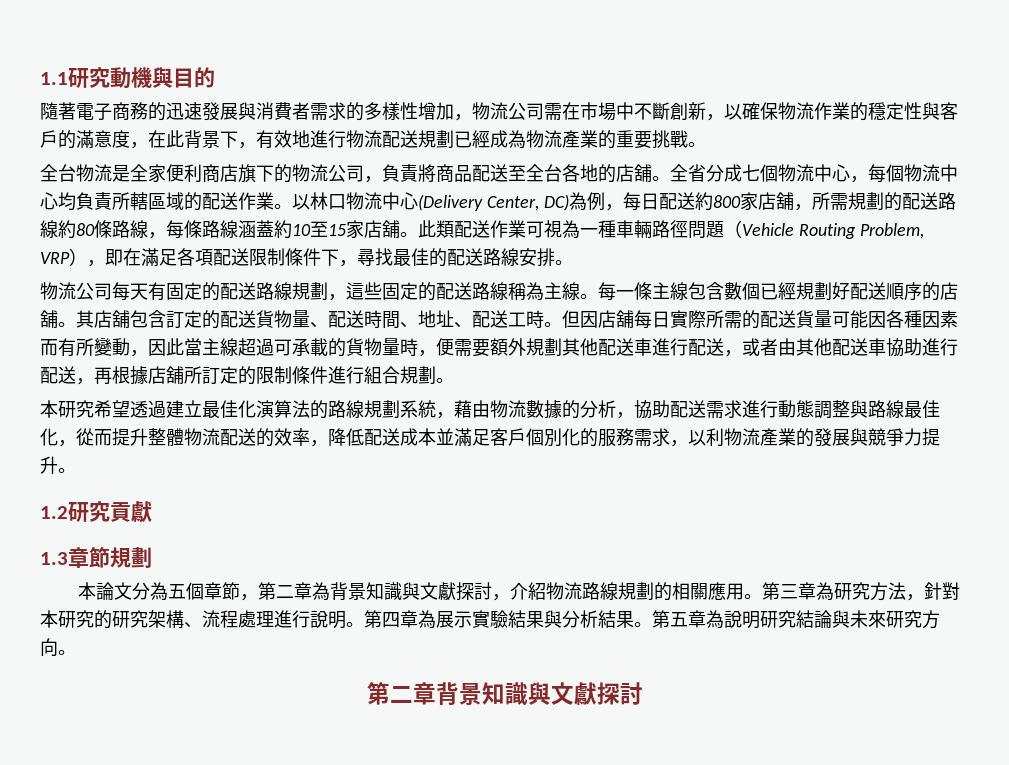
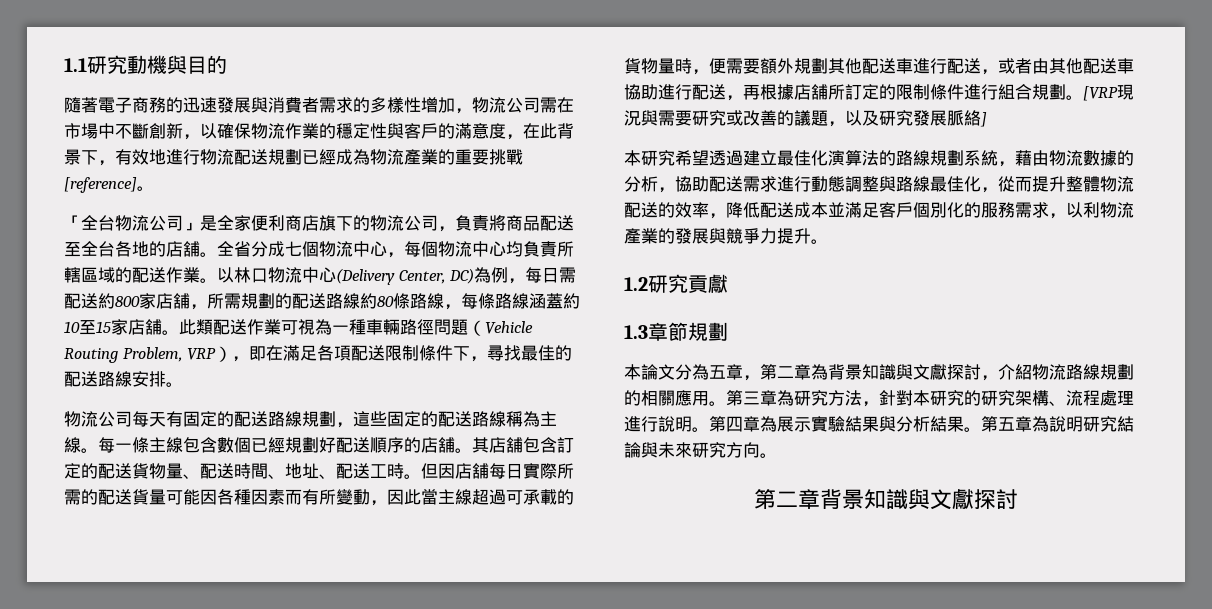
- 隨著電子商務的迅速發展與消費者需求的多樣性增加，物流公司需在市場中不斷創新，以確保物流作業的穩定性與客戶的滿意度，在此背景下，有效地進行物流配送規劃已經成為物流產業的重要挑戰。
- 全台物流是全家便利商店旗下的物流公司，負責將商品配送至全台各地的店舖。
+ 隨著電子商務的迅速發展與消費者需求的多樣性增加，物流公司需在市場中不斷創新，以確保物流作業的穩定性與客戶的滿意度，在此背景下，有效地進行物流配送規劃已經成為物流產業的重要挑戰[reference]。
+ 「全台物流公司」是全家便利商店旗下的物流公司，負責將商品配送至全台各地的店舖。
- 以林口物流中心(Delivery Center, DC)為例，每日配送約800家店舖，所需規劃的配送路線約80條路線，每條路線涵蓋約10至15家店舖。
+ 以林口物流中心(Delivery Center, DC)為例，每日需配送約800家店舖，所需規劃的配送路線約80條路線，每條路線涵蓋約10至15家店舖。
+ [VRP現況與需要研究或改善的議題，以及研究發展脈絡]
- 本論文分為五個章節，第二章為背景知識與文獻探討，介紹物流路線規劃的相關應用。
+ 本論文分為五章，第二章為背景知識與文獻探討，介紹物流路線規劃的相關應用。

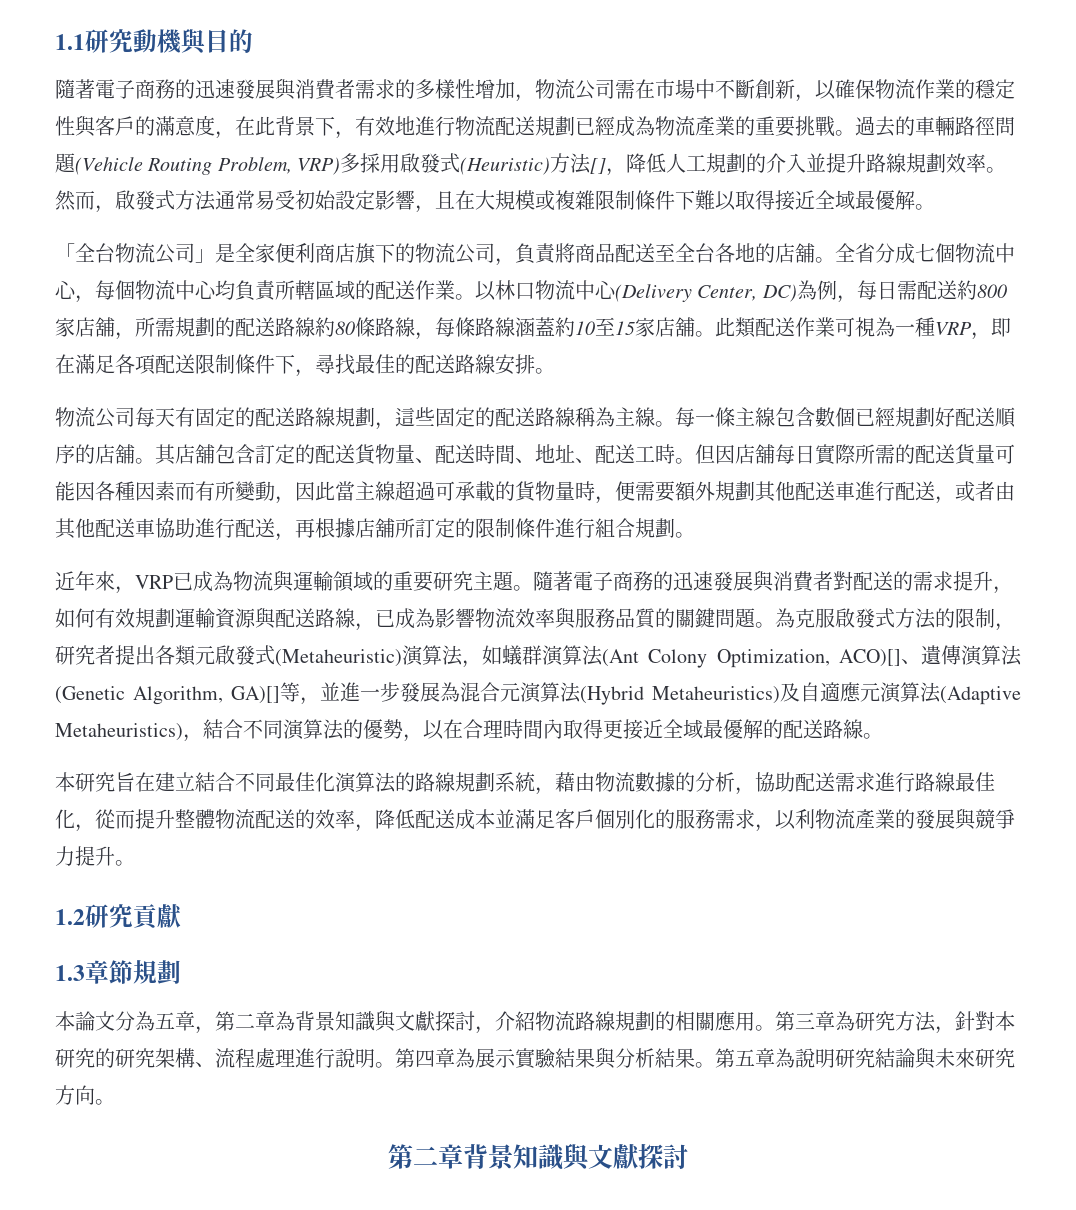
- 隨著電子商務的迅速發展與消費者需求的多樣性增加，物流公司需在市場中不斷創新，以確保物流作業的穩定性與客戶的滿意度，在此背景下，有效地進行物流配送規劃已經成為物流產業的重要挑戰[reference]。
+ 隨著電子商務的迅速發展與消費者需求的多樣性增加，物流公司需在市場中不斷創新，以確保物流作業的穩定性與客戶的滿意度，在此背景下，有效地進行物流配送規劃已經成為物流產業的重要挑戰。過去的車輛路徑問題(Vehicle Routing Problem, VRP)多採用啟發式(Heuristic)方法[]，降低人工規劃的介入並提升路線規劃效率。然而，啟發式方法通常易受初始設定影響，且在大規模或複雜限制條件下難以取得接近全域最優解。
- 此類配送作業可視為一種車輛路徑問題（Vehicle Routing Problem, VRP），即在滿足各項配送限制條件下，尋找最佳的配送路線安排。
+ 此類配送作業可視為一種VRP，即在滿足各項配送限制條件下，尋找最佳的配送路線安排。
- 但因店舖每日實際所需的配送貨量可能因各種因素而有所變動，因此當主線超過可承載的貨物量時，便需要額外規劃其他配送車進行配送，或者由其他配送車協助進行配送，再根據店舖所訂定的限制條件進行組合規劃。[VRP現況與需要研究或改善的議題，以及研究發展脈絡]
- 本研究希望透過建立最佳化演算法的路線規劃系統，藉由物流數據的分析，協助配送需求進行動態調整與路線最佳化，從而提升整體物流配送的效率，降低配送成本並滿足客戶個別化的服務需求，以利物流產業的發展與競爭力提升。
+ 但因店舖每日實際所需的配送貨量可能因各種因素而有所變動，因此當主線超過可承載的貨物量時，便需要額外規劃其他配送車進行配送，或者由其他配送車協助進行配送，再根據店舖所訂定的限制條件進行組合規劃。
+ 近年來，VRP已成為物流與運輸領域的重要研究主題。隨著電子商務的迅速發展與消費者對配送的需求提升，如何有效規劃運輸資源與配送路線，已成為影響物流效率與服務品質的關鍵問題。為克服啟發式方法的限制，研究者提出各類元啟發式(Metaheuristic)演算法，如蟻群演算法(Ant Colony Optimization, ACO)[]、遺傳演算法(Genetic Algorithm, GA)[]等，並進一步發展為混合元演算法(Hybrid Metaheuristics)及自適應元演算法(Adaptive Metaheuristics)，結合不同演算法的優勢，以在合理時間內取得更接近全域最優解的配送路線。
+ 本研究旨在建立結合不同最佳化演算法的路線規劃系統，藉由物流數據的分析，協助配送需求進行路線最佳化，從而提升整體物流配送的效率，降低配送成本並滿足客戶個別化的服務需求，以利物流產業的發展與競爭力提升。

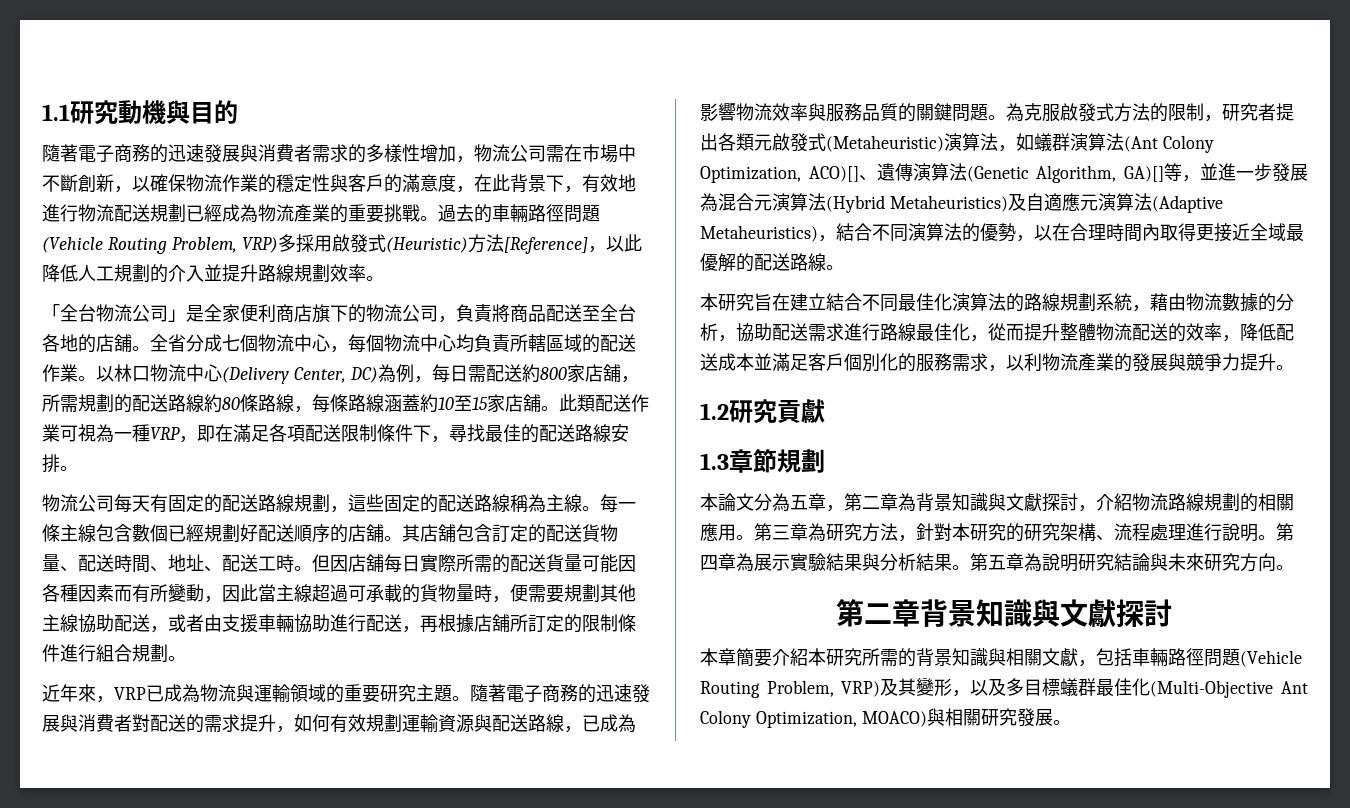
- 過去的車輛路徑問題(Vehicle Routing Problem, VRP)多採用啟發式(Heuristic)方法[]，降低人工規劃的介入並提升路線規劃效率。然而，啟發式方法通常易受初始設定影響，且在大規模或複雜限制條件下難以取得接近全域最優解。
+ 過去的車輛路徑問題(Vehicle Routing Problem, VRP)多採用啟發式(Heuristic)方法[Reference]，以此降低人工規劃的介入並提升路線規劃效率。
- 但因店舖每日實際所需的配送貨量可能因各種因素而有所變動，因此當主線超過可承載的貨物量時，便需要額外規劃其他配送車進行配送，或者由其他配送車協助進行配送，再根據店舖所訂定的限制條件進行組合規劃。
+ 但因店舖每日實際所需的配送貨量可能因各種因素而有所變動，因此當主線超過可承載的貨物量時，便需要規劃其他主線協助配送，或者由支援車輛協助進行配送，再根據店舖所訂定的限制條件進行組合規劃。
+ 本章簡要介紹本研究所需的背景知識與相關文獻，包括車輛路徑問題(Vehicle Routing Problem, VRP)及其變形，以及多目標蟻群最佳化(Multi-Objective Ant Colony Optimization, MOACO)與相關研究發展。

